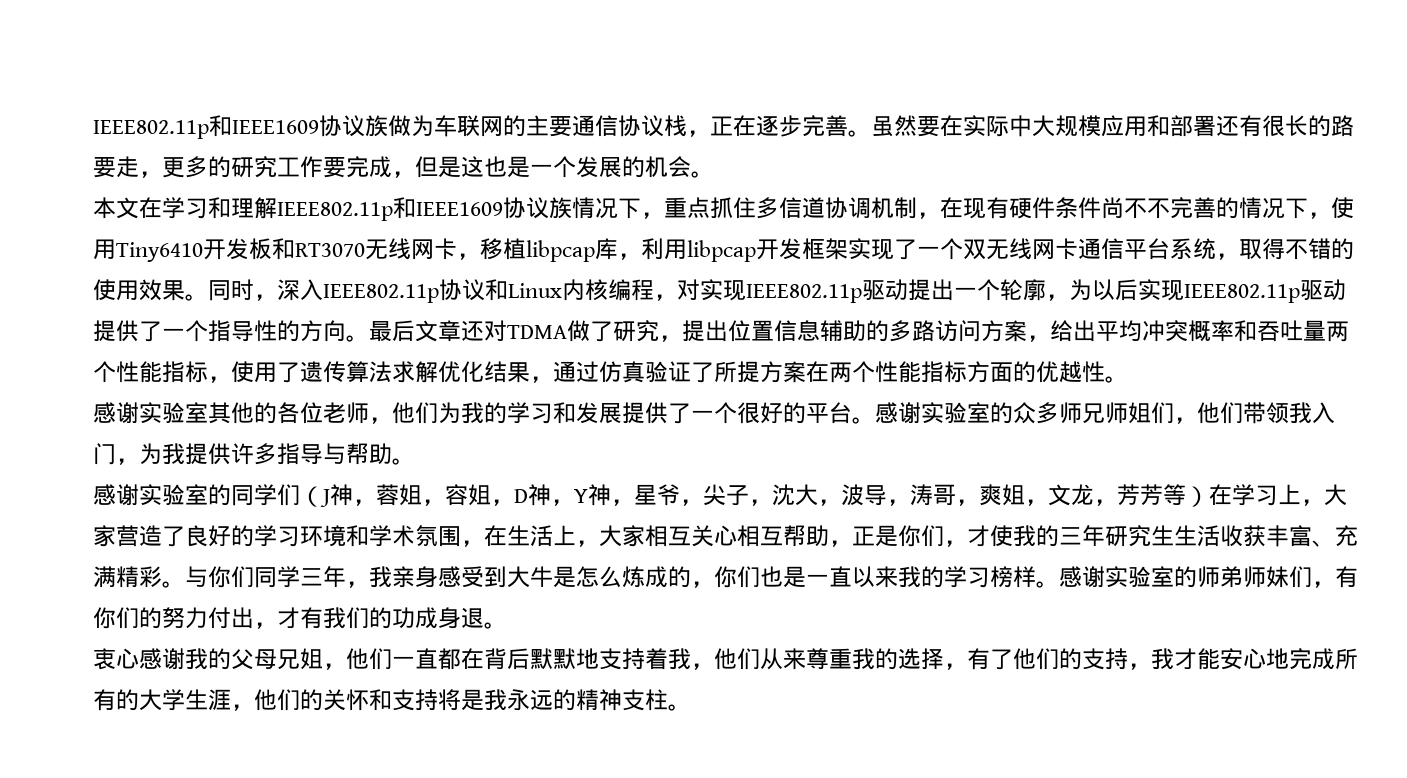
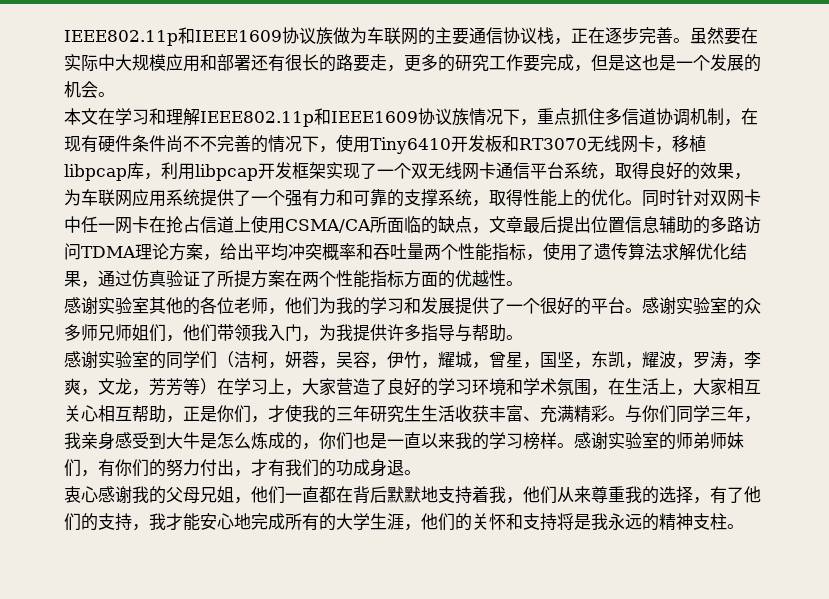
- 本文在学习和理解IEEE802.11p和IEEE1609协议族情况下，重点抓住多信道协调机制，在现有硬件条件尚不不完善的情况下，使用Tiny6410开发板和RT3070无线网卡，移植libpcap库，利用libpcap开发框架实现了一个双无线网卡通信平台系统，取得不错的使用效果。同时，深入IEEE802.11p协议和Linux内核编程，对实现IEEE802.11p驱动提出一个轮廓，为以后实现IEEE802.11p驱动提供了一个指导性的方向。最后文章还对TDMA做了研究，提出位置信息辅助的多路访问方案，给出平均冲突概率和吞吐量两个性能指标，使用了遗传算法求解优化结果，通过仿真验证了所提方案在两个性能指标方面的优越性。
+ 本文在学习和理解IEEE802.11p和IEEE1609协议族情况下，重点抓住多信道协调机制，在现有硬件条件尚不不完善的情况下，使用Tiny6410开发板和RT3070无线网卡，移植libpcap库，利用libpcap开发框架实现了一个双无线网卡通信平台系统，取得良好的效果，为车联网应用系统提供了一个强有力和可靠的支撑系统，取得性能上的优化。同时针对双网卡中任一网卡在抢占信道上使用CSMA/CA所面临的缺点，文章最后提出位置信息辅助的多路访问TDMA理论方案，给出平均冲突概率和吞吐量两个性能指标，使用了遗传算法求解优化结果，通过仿真验证了所提方案在两个性能指标方面的优越性。
- 感谢实验室的同学们（J神，蓉姐，容姐，D神，Y神，星爷，尖子，沈大，波导，涛哥，爽姐，文龙，芳芳等）在学习上，大家营造了良好的学习环境和学术氛围，在生活上，大家相互关心相互帮助，正是你们，才使我的三年研究生生活收获丰富、充满精彩。
+ 感谢实验室的同学们（洁柯，妍蓉，吴容，伊竹，耀城，曾星，国坚，东凯，耀波，罗涛，李爽，文龙，芳芳等）在学习上，大家营造了良好的学习环境和学术氛围，在生活上，大家相互关心相互帮助，正是你们，才使我的三年研究生生活收获丰富、充满精彩。

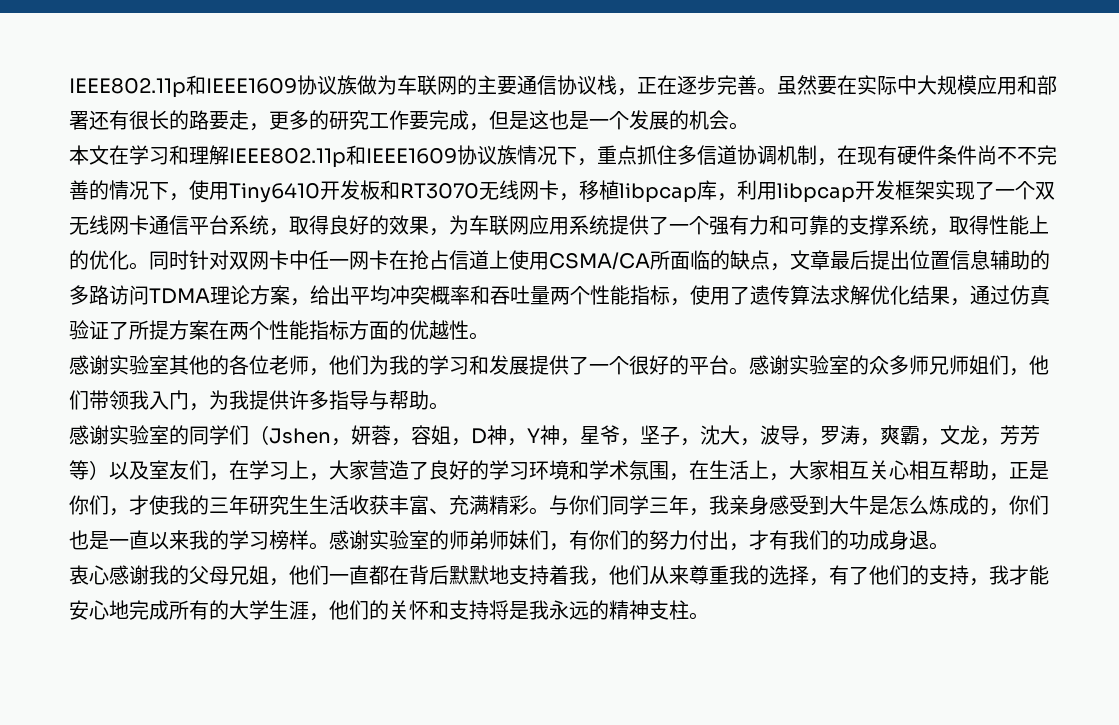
- 感谢实验室的同学们（洁柯，妍蓉，吴容，伊竹，耀城，曾星，国坚，东凯，耀波，罗涛，李爽，文龙，芳芳等）在学习上，大家营造了良好的学习环境和学术氛围，在生活上，大家相互关心相互帮助，正是你们，才使我的三年研究生生活收获丰富、充满精彩。
+ 感谢实验室的同学们（Jshen，妍蓉，容姐，D神，Y神，星爷，坚子，沈大，波导，罗涛，爽霸，文龙，芳芳等）以及室友们，在学习上，大家营造了良好的学习环境和学术氛围，在生活上，大家相互关心相互帮助，正是你们，才使我的三年研究生生活收获丰富、充满精彩。

